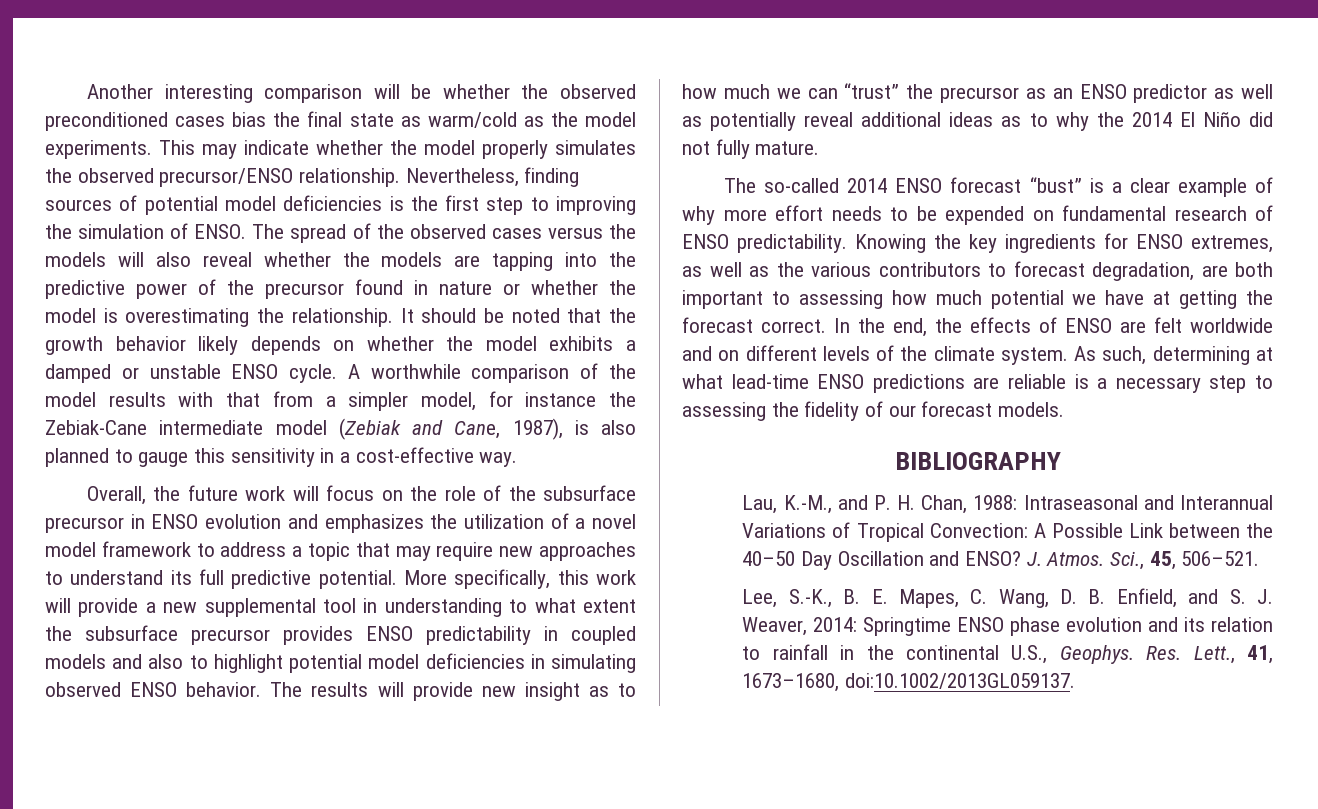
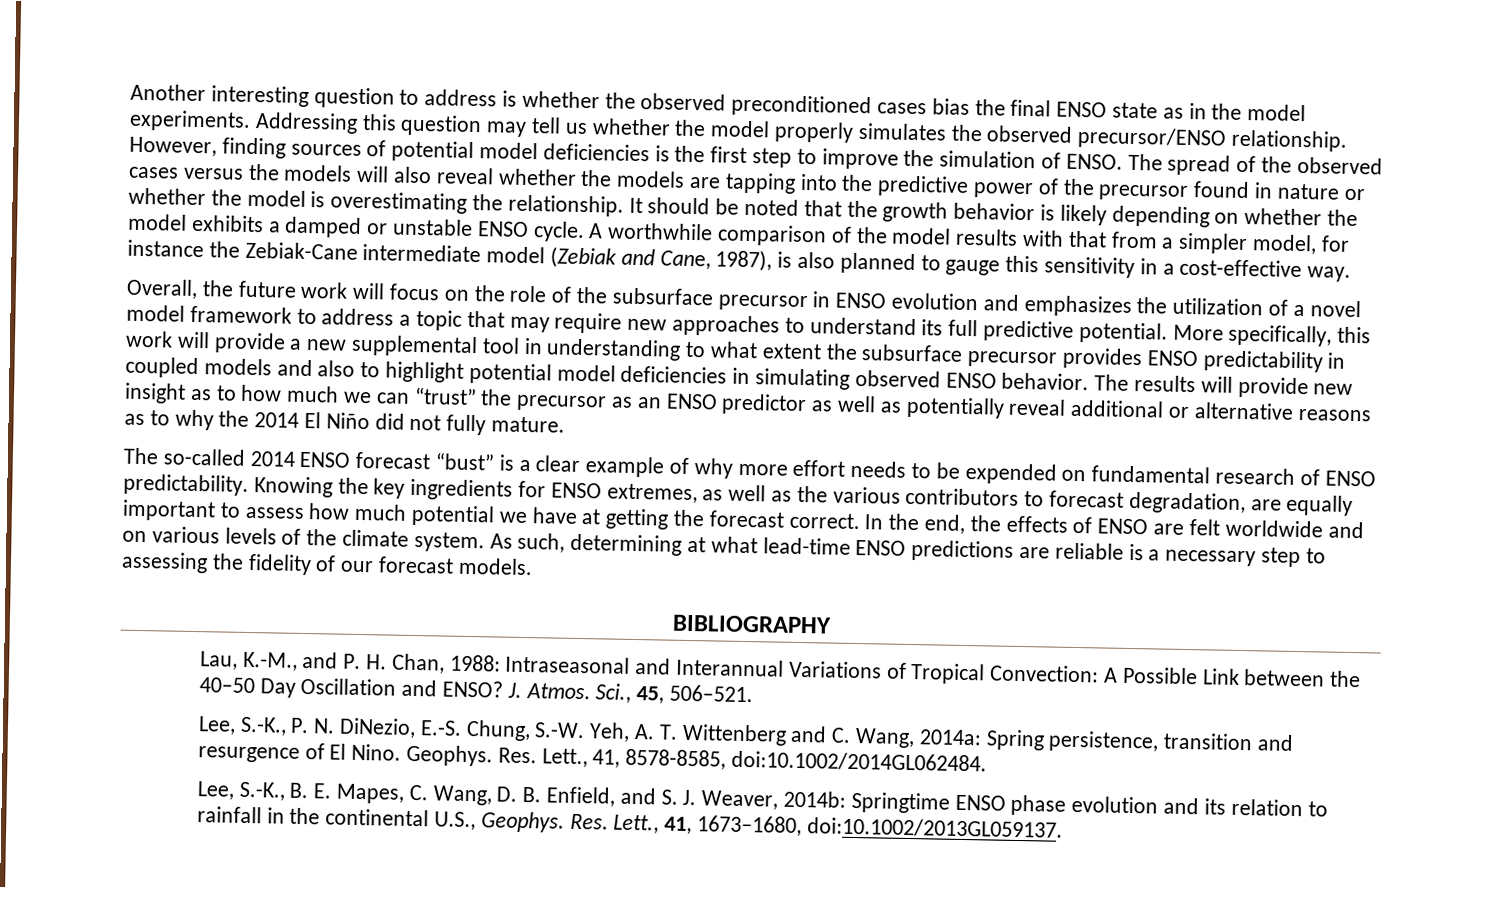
- Another interesting comparison will be whether the observed preconditioned cases bias the final state as warm/cold as the model experiments.
+ Another interesting question to address is whether the observed preconditioned cases bias the final ENSO state as in the model experiments.
- This may indicate whether the model properly simulates the observed precursor/ENSO relationship.
+ Addressing this question may tell us whether the model properly simulates the observed precursor/ENSO relationship.
- Nevertheless, finding sources of potential model deficiencies is the first step to improving the simulation of ENSO.
+ However, finding sources of potential model deficiencies is the first step to improve the simulation of ENSO.
- It should be noted that the growth behavior likely depends on whether the model exhibits a damped or unstable ENSO cycle.
+ It should be noted that the growth behavior is likely depending on whether the model exhibits a damped or unstable ENSO cycle.
- The results will provide new insight as to how much we can “trust” the precursor as an ENSO predictor as well as potentially reveal additional ideas as to why the 2014 El Niño did not fully mature.
+ The results will provide new insight as to how much we can “trust” the precursor as an ENSO predictor as well as potentially reveal additional or alternative reasons as to why the 2014 El Niño did not fully mature.
- Knowing the key ingredients for ENSO extremes, as well as the various contributors to forecast degradation, are both important to assessing how much potential we have at getting the forecast correct.
+ Knowing the key ingredients for ENSO extremes, as well as the various contributors to forecast degradation, are equally important to assess how much potential we have at getting the forecast correct.
- In the end, the effects of ENSO are felt worldwide and on different levels of the climate system.
+ In the end, the effects of ENSO are felt worldwide and on various levels of the climate system.
+ Lee, S.-K., P. N. DiNezio, E.-S. Chung, S.-W. Yeh, A. T. Wittenberg and C. Wang, 2014a: Spring persistence, transition and resurgence of El Nino. Geophys. Res. Lett., 41, 8578-8585, doi:10.1002/2014GL062484.
- Lee, S.-K., B. E. Mapes, C. Wang, D. B. Enfield, and S. J. Weaver, 2014: Springtime ENSO phase evolution and its relation to rainfall in the continental U.S., Geophys.
+ Lee, S.-K., B. E. Mapes, C. Wang, D. B. Enfield, and S. J. Weaver, 2014b: Springtime ENSO phase evolution and its relation to rainfall in the continental U.S., Geophys.

